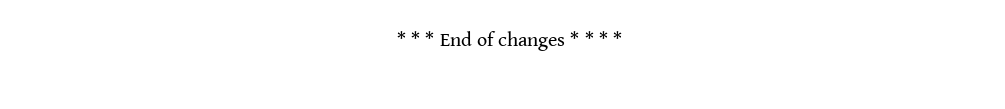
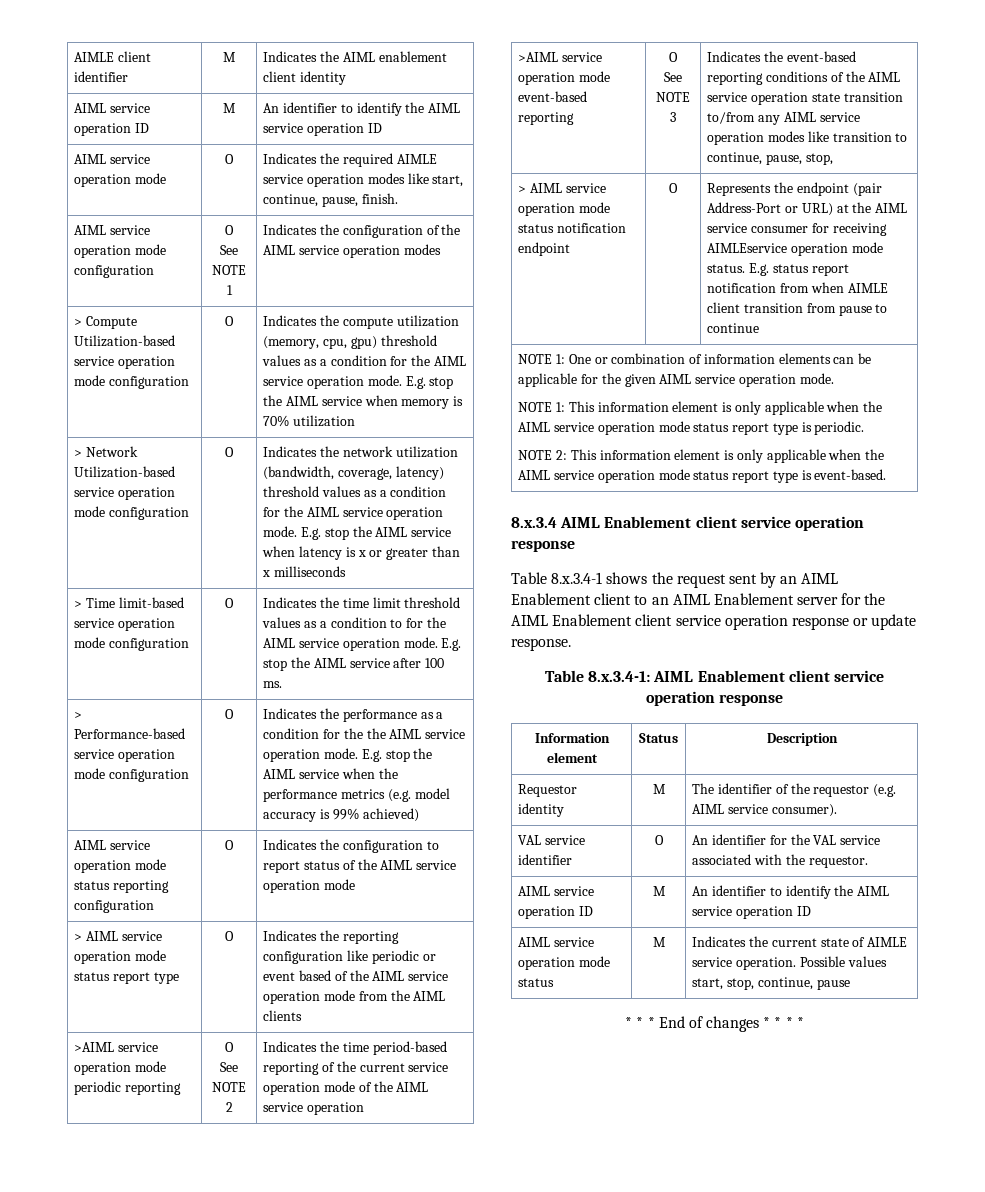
+ AIMLE client identifier | M | Indicates the AIML enablement client identity
+ AIML service operation ID | M | An identifier to identify the AIML service operation ID
+ AIML service operation mode | O | Indicates the required AIMLE service operation modes like start, continue, pause, finish.
+ AIML service operation mode configuration | O
+ See NOTE 1 | Indicates the configuration of the AIML service operation modes
+ > Compute Utilization-based service operation mode configuration | O | Indicates the compute utilization (memory, cpu, gpu) threshold values as a condition for the AIML service operation mode. E.g. stop the AIML service when memory is 70% utilization
+ > Network Utilization-based service operation mode configuration | O | Indicates the network utilization (bandwidth, coverage, latency) threshold values as a condition for the AIML service operation mode. E.g. stop the AIML service when latency is x or greater than x milliseconds
+ > Time limit-based service operation mode configuration | O | Indicates the time limit threshold values as a condition to for the AIML service operation mode. E.g. stop the AIML service after 100 ms.
+ > Performance-based service operation mode configuration | O | Indicates the performance as a condition for the the AIML service operation mode. E.g. stop the AIML service when the performance metrics (e.g. model accuracy is 99% achieved)
+ AIML service operation mode status reporting configuration | O | Indicates the configuration to report status of the AIML service operation mode
+ > AIML service operation mode status report type | O | Indicates the reporting configuration like periodic or event based of the AIML service operation mode from the AIML clients
+ >AIML service operation mode periodic reporting | O
+ See NOTE 2 | Indicates the time period-based reporting of the current service operation mode of the AIML service operation
+ >AIML service operation mode event-based reporting | O
+ See NOTE 3 | Indicates the event-based reporting conditions of the AIML service operation state transition to/from any AIML service operation modes like transition to continue, pause, stop,
+ > AIML service operation mode status notification endpoint | O | Represents the endpoint (pair Address-Port or URL) at the AIML service consumer for receiving AIMLEservice operation mode status. E.g. status report notification from when AIMLE client transition from pause to continue
+ NOTE 1: One or combination of information elements can be applicable for the given AIML service operation mode.
+ NOTE 1: This information element is only applicable when the AIML service operation mode status report type is periodic.
+ NOTE 2: This information element is only applicable when the AIML service operation mode status report type is event-based.
+ 8.x.3.4 AIML Enablement client service operation response
+ Table 8.x.3.4-1 shows the request sent by an AIML Enablement client to an AIML Enablement server for the AIML Enablement client service operation response or update response.
+ Table 8.x.3.4-1: AIML Enablement client service operation response
+ Information element | Status | Description
+ Requestor identity | M | The identifier of the requestor (e.g. AIML service consumer).
+ VAL service identifier | O | An identifier for the VAL service associated with the requestor.
+ AIML service operation ID | M | An identifier to identify the AIML service operation ID
+ AIML service operation mode status | M | Indicates the current state of AIMLE service operation. Possible values start, stop, continue, pause

